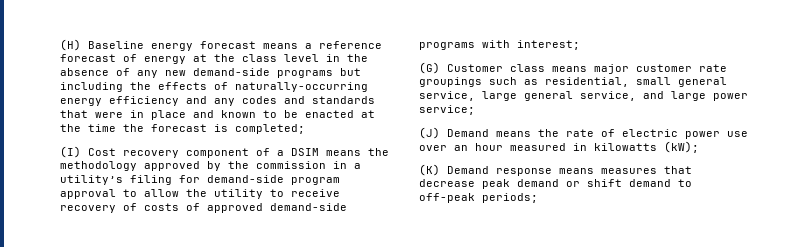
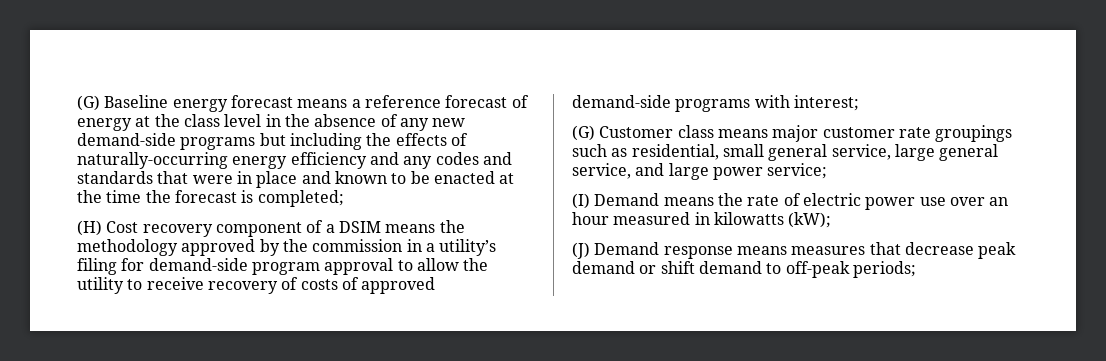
- (H) Baseline energy forecast means a reference forecast of energy at the class level in the absence of any new demand-side programs but including the effects of naturally-occurring energy efficiency and any codes and standards that were in place and known to be enacted at the time the forecast is completed;
+ (G) Baseline energy forecast means a reference forecast of energy at the class level in the absence of any new demand-side programs but including the effects of naturally-occurring energy efficiency and any codes and standards that were in place and known to be enacted at the time the forecast is completed;
- (I) Cost recovery component of a DSIM means the methodology approved by the commission in a utility’s filing for demand-side program approval to allow the utility to receive recovery of costs of approved demand-side programs with interest;
+ (H) Cost recovery component of a DSIM means the methodology approved by the commission in a utility’s filing for demand-side program approval to allow the utility to receive recovery of costs of approved demand-side programs with interest;
- (J) Demand means the rate of electric power use over an hour measured in kilowatts (kW);
+ (I) Demand means the rate of electric power use over an hour measured in kilowatts (kW);
- (K) Demand response means measures that decrease peak demand or shift demand to off-peak periods;
+ (J) Demand response means measures that decrease peak demand or shift demand to off-peak periods;

